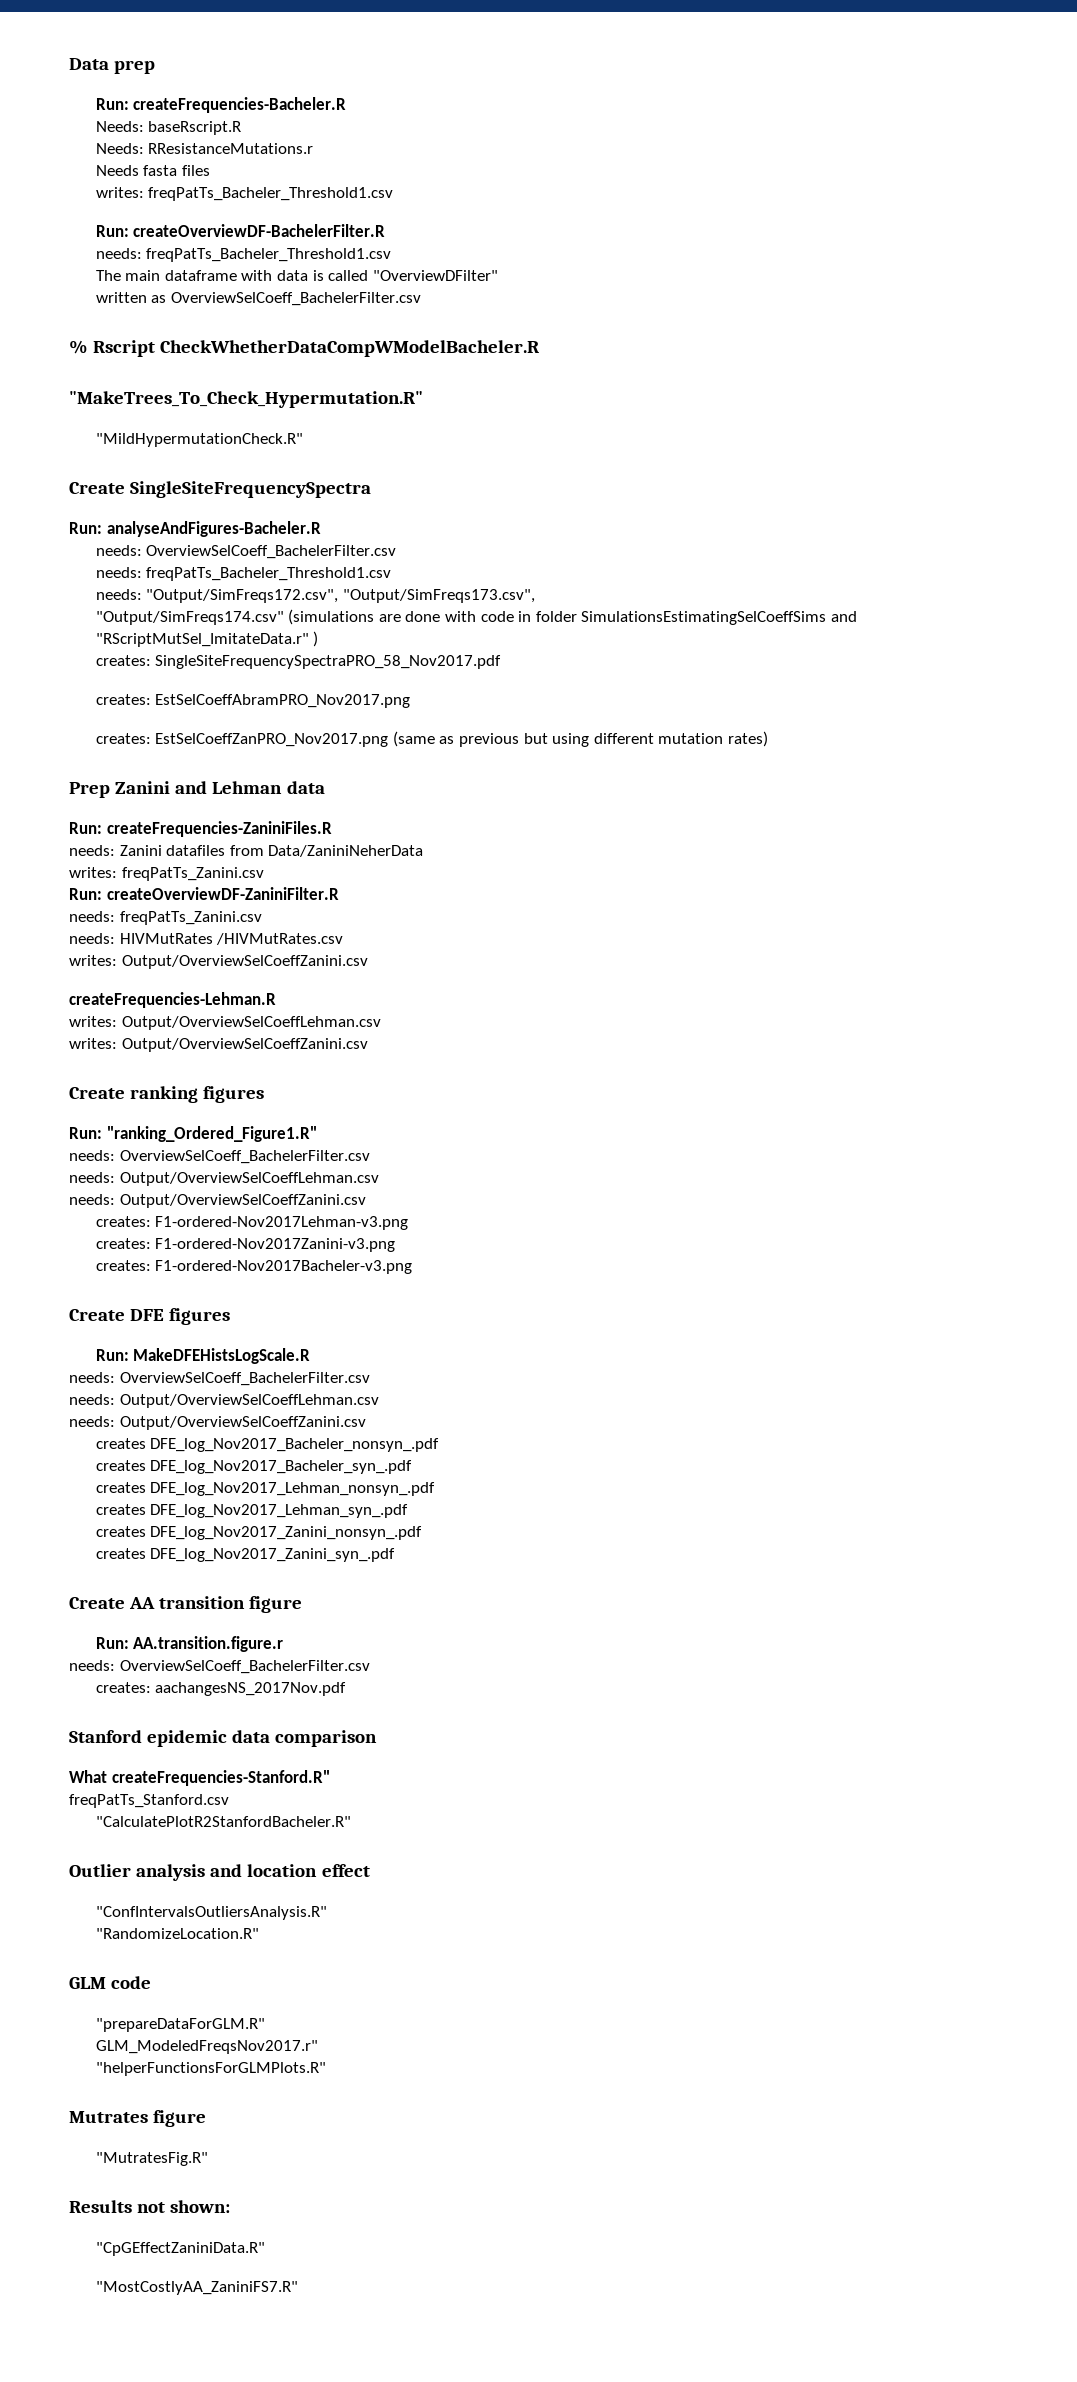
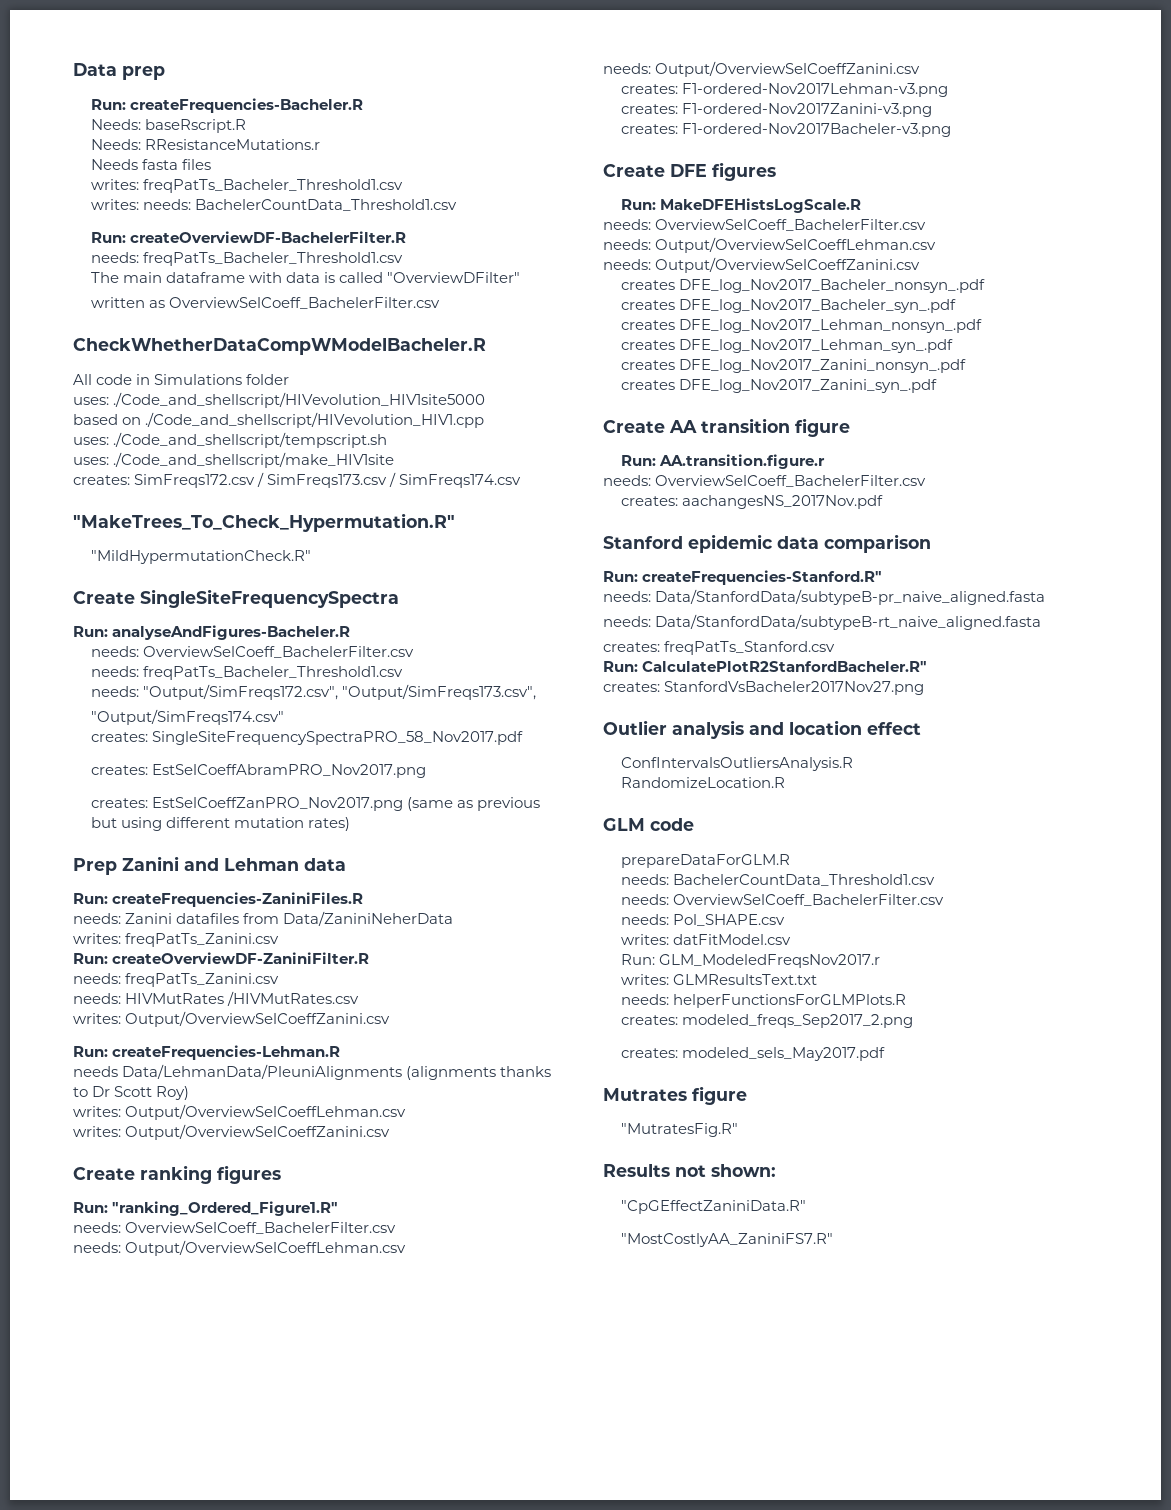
+ writes: needs: BachelerCountData_Threshold1.csv
- % Rscript CheckWhetherDataCompWModelBacheler.R
+ CheckWhetherDataCompWModelBacheler.R
+ All code in Simulations folder
+ uses: ./Code_and_shellscript/HIVevolution_HIV1site5000
+ based on ./Code_and_shellscript/HIVevolution_HIV1.cpp
+ uses: ./Code_and_shellscript/tempscript.sh
+ uses: ./Code_and_shellscript/make_HIV1site
+ creates: SimFreqs172.csv / SimFreqs173.csv / SimFreqs174.csv
- "Output/SimFreqs174.csv" (simulations are done with code in folder SimulationsEstimatingSelCoeffSims and "RScriptMutSel_ImitateData.r" )
+ "Output/SimFreqs174.csv"
- createFrequencies-Lehman.R
+ Run: createFrequencies-Lehman.R
+ needs Data/LehmanData/PleuniAlignments (alignments thanks to Dr Scott Roy)
- What createFrequencies-Stanford.R"
+ Run: createFrequencies-Stanford.R"
- freqPatTs_Stanford.csv
- "CalculatePlotR2StanfordBacheler.R"
+ needs: Data/StanfordData/subtypeB-pr_naive_aligned.fasta
+ needs: Data/StanfordData/subtypeB-rt_naive_aligned.fasta
+ creates: freqPatTs_Stanford.csv
+ Run: CalculatePlotR2StanfordBacheler.R"
+ creates: StanfordVsBacheler2017Nov27.png
- "ConfIntervalsOutliersAnalysis.R"
- "RandomizeLocation.R"
+ ConfIntervalsOutliersAnalysis.R
+ RandomizeLocation.R
- "prepareDataForGLM.R"
- GLM_ModeledFreqsNov2017.r"
- "helperFunctionsForGLMPlots.R"
+ prepareDataForGLM.R
+ needs: BachelerCountData_Threshold1.csv
+ needs: OverviewSelCoeff_BachelerFilter.csv
+ needs: Pol_SHAPE.csv
+ writes: datFitModel.csv
+ Run: GLM_ModeledFreqsNov2017.r
+ writes: GLMResultsText.txt
+ needs: helperFunctionsForGLMPlots.R
+ creates: modeled_freqs_Sep2017_2.png
+ creates: modeled_sels_May2017.pdf

